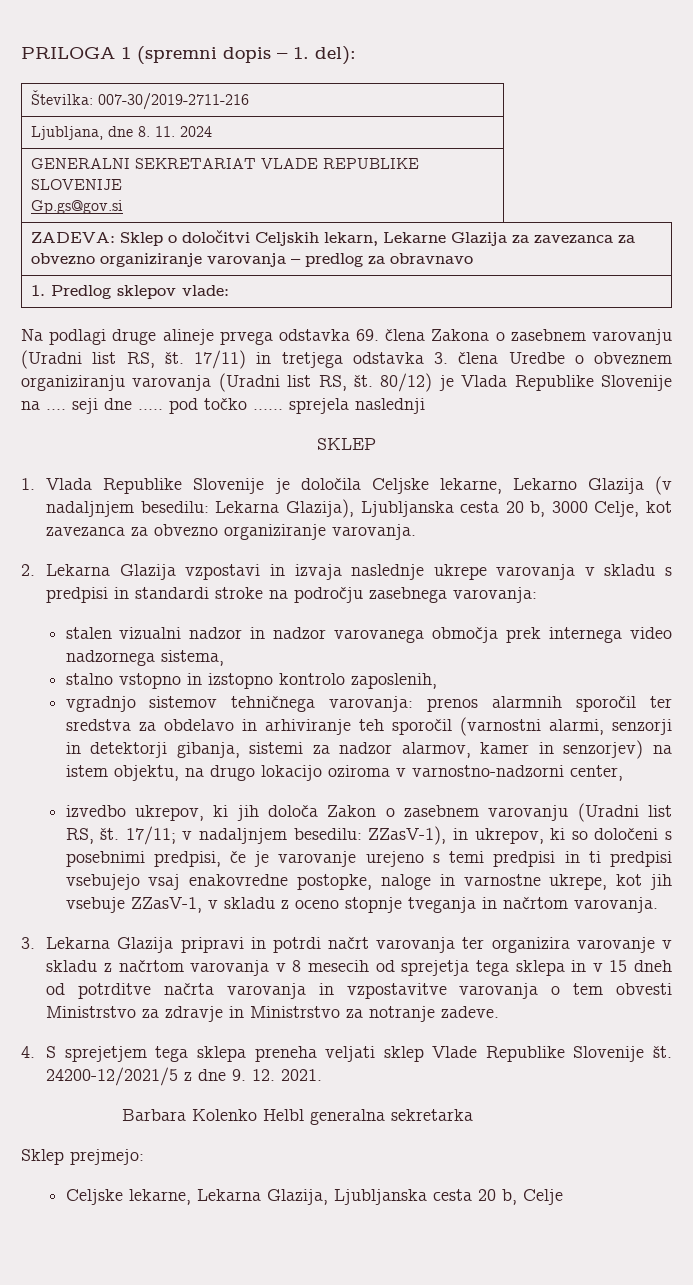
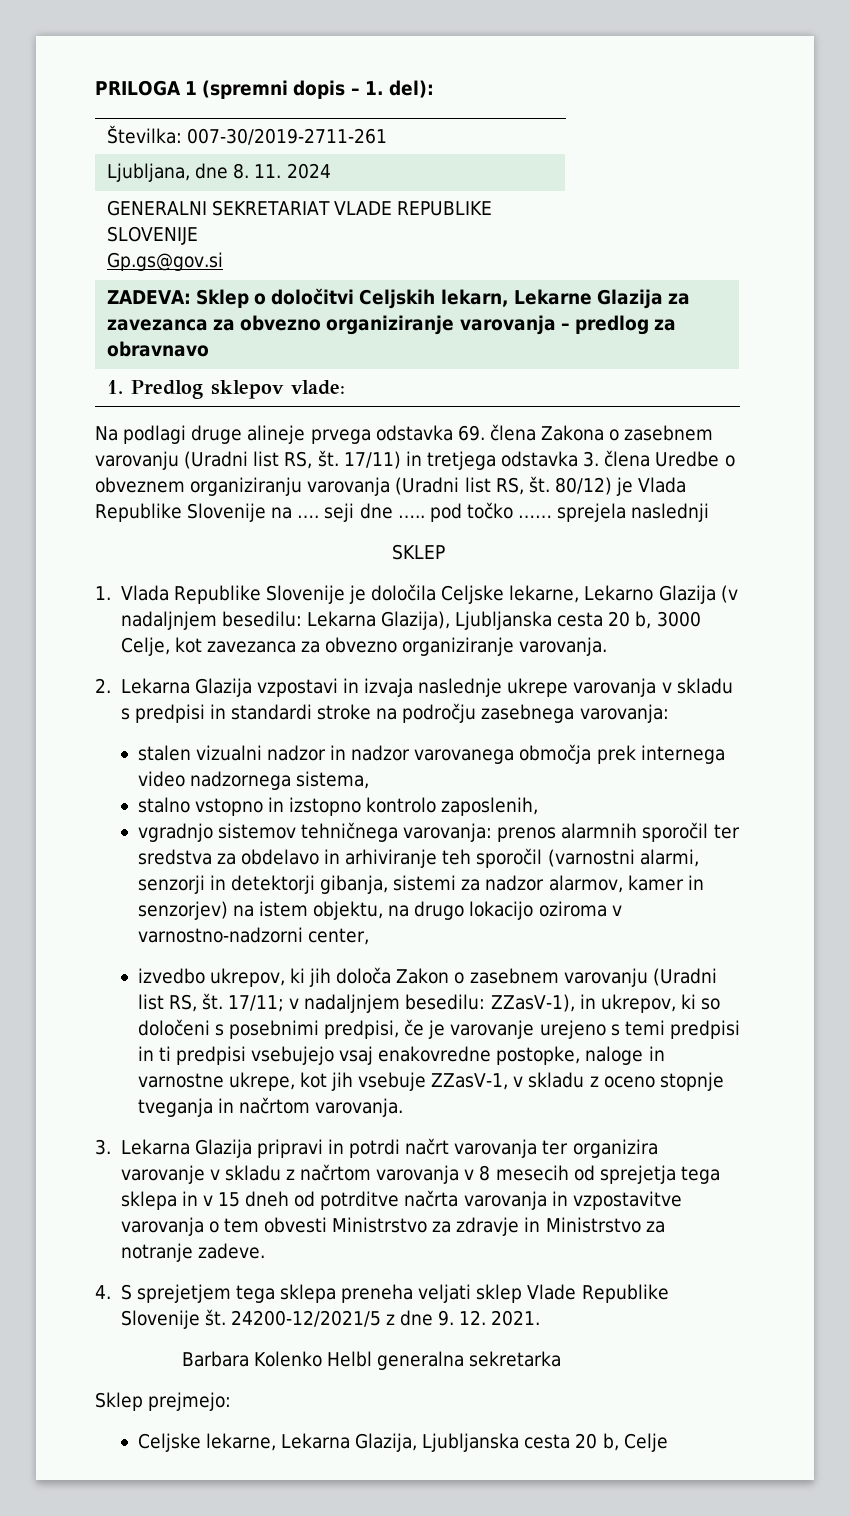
- Številka: 007-30/2019-2711-216
+ Številka: 007-30/2019-2711-261

